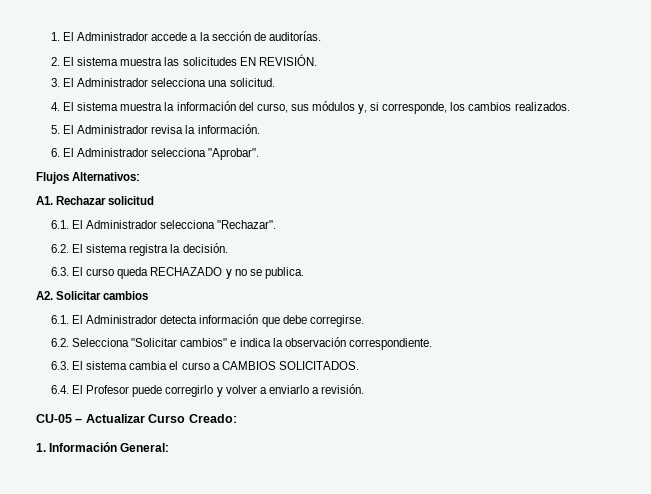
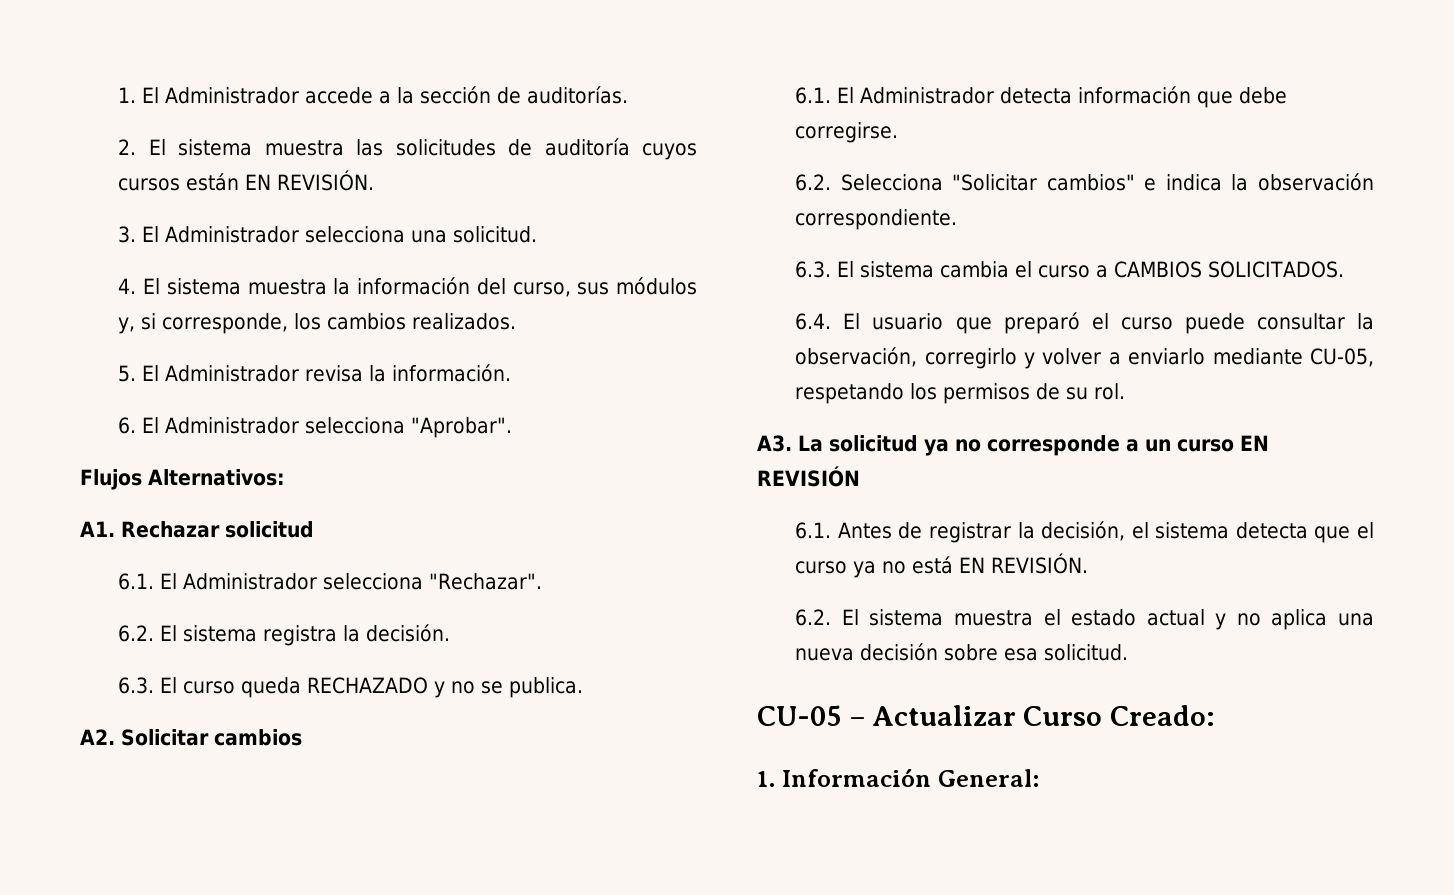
- 2. El sistema muestra las solicitudes EN REVISIÓN.
+ 2. El sistema muestra las solicitudes de auditoría cuyos cursos están EN REVISIÓN.
- 6.4. El Profesor puede corregirlo y volver a enviarlo a revisión.
+ 6.4. El usuario que preparó el curso puede consultar la observación, corregirlo y volver a enviarlo mediante CU-05, respetando los permisos de su rol.
+ A3. La solicitud ya no corresponde a un curso EN REVISIÓN
+ 6.1. Antes de registrar la decisión, el sistema detecta que el curso ya no está EN REVISIÓN.
+ 6.2. El sistema muestra el estado actual y no aplica una nueva decisión sobre esa solicitud.

